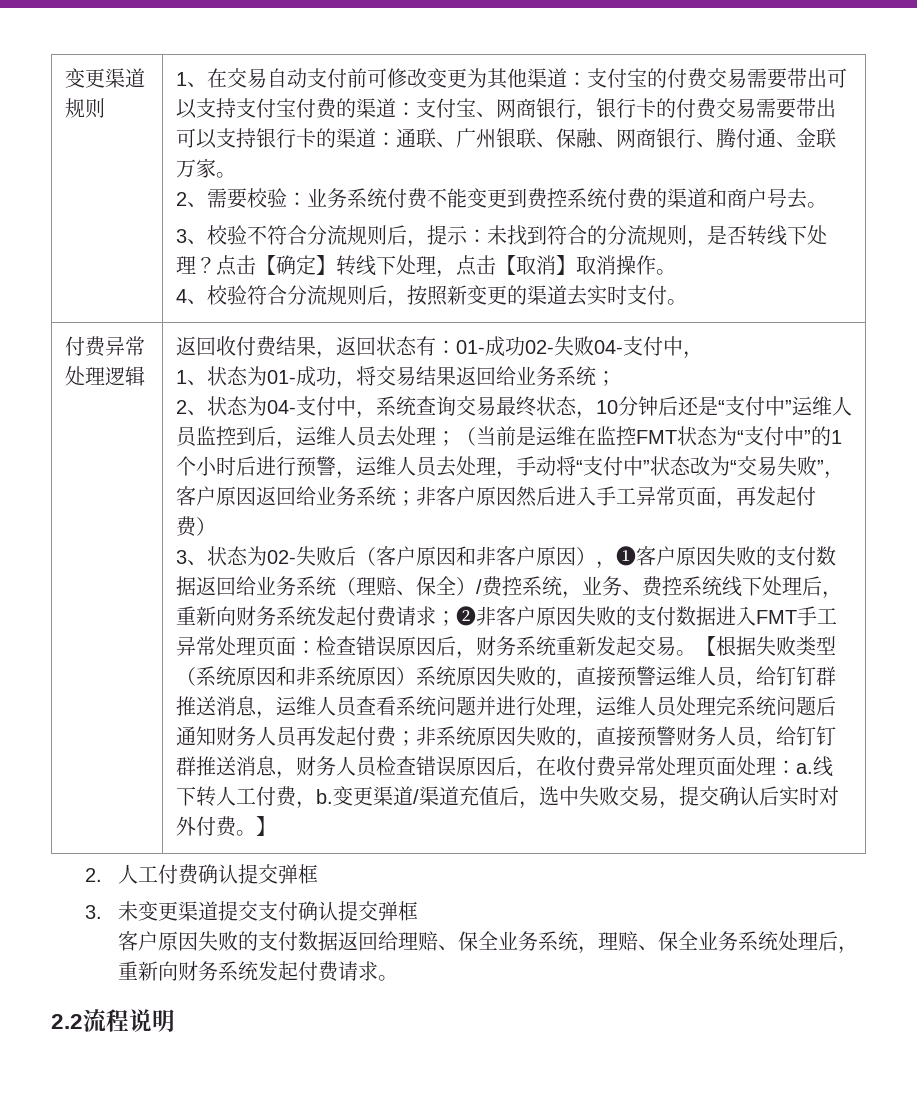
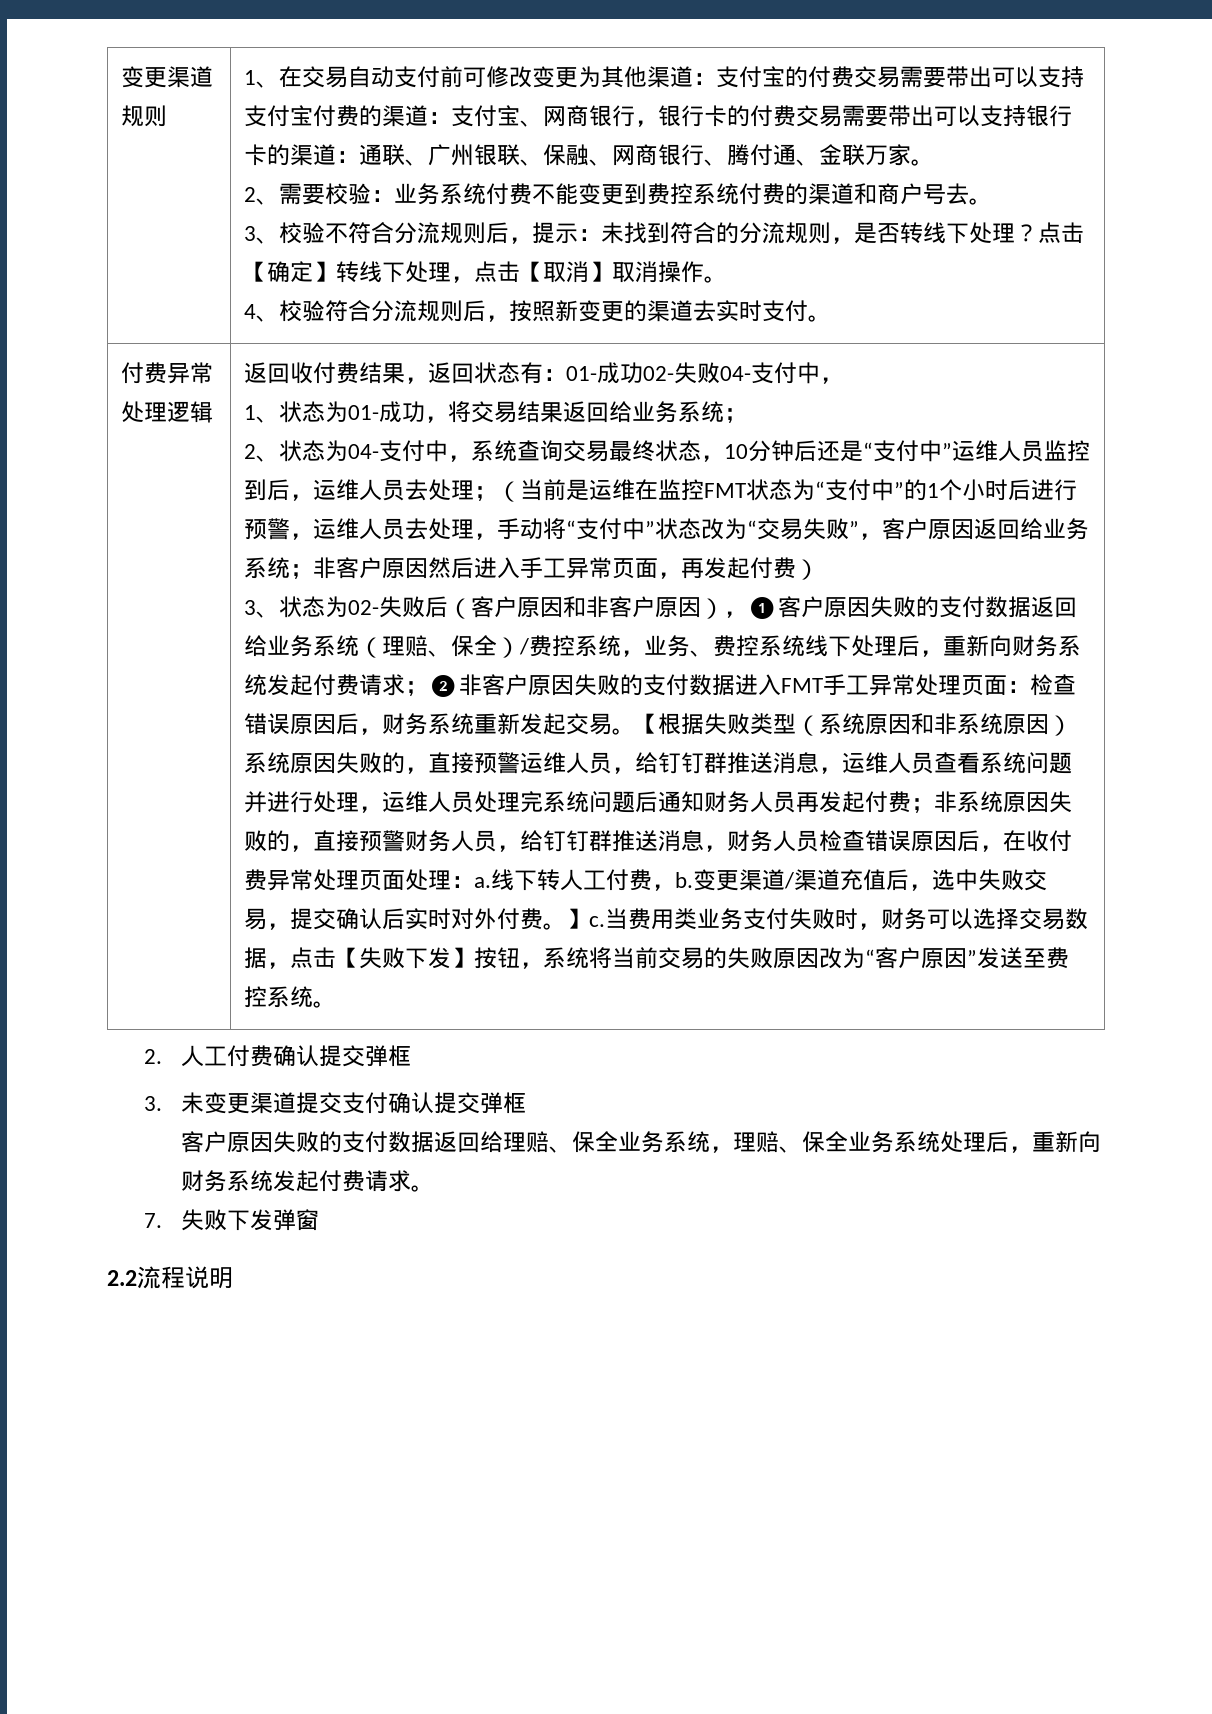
- 变更渠道/渠道充值后，选中失败交易，提交确认后实时对外付费。】
+ 变更渠道/渠道充值后，选中失败交易，提交确认后实时对外付费。】c.当费用类业务支付失败时，财务可以选择交易数据，点击【失败下发】按钮，系统将当前交易的失败原因改为“客户原因”发送至费控系统。
+ 7.失败下发弹窗

